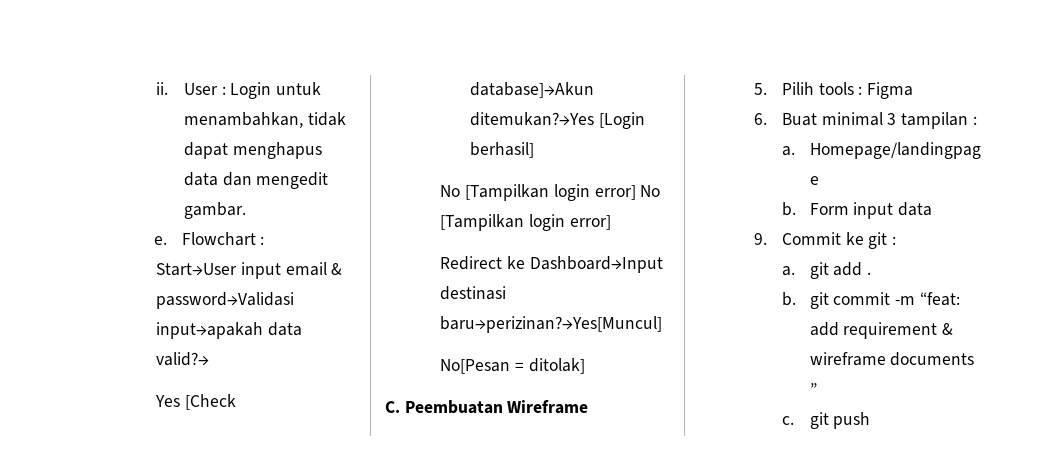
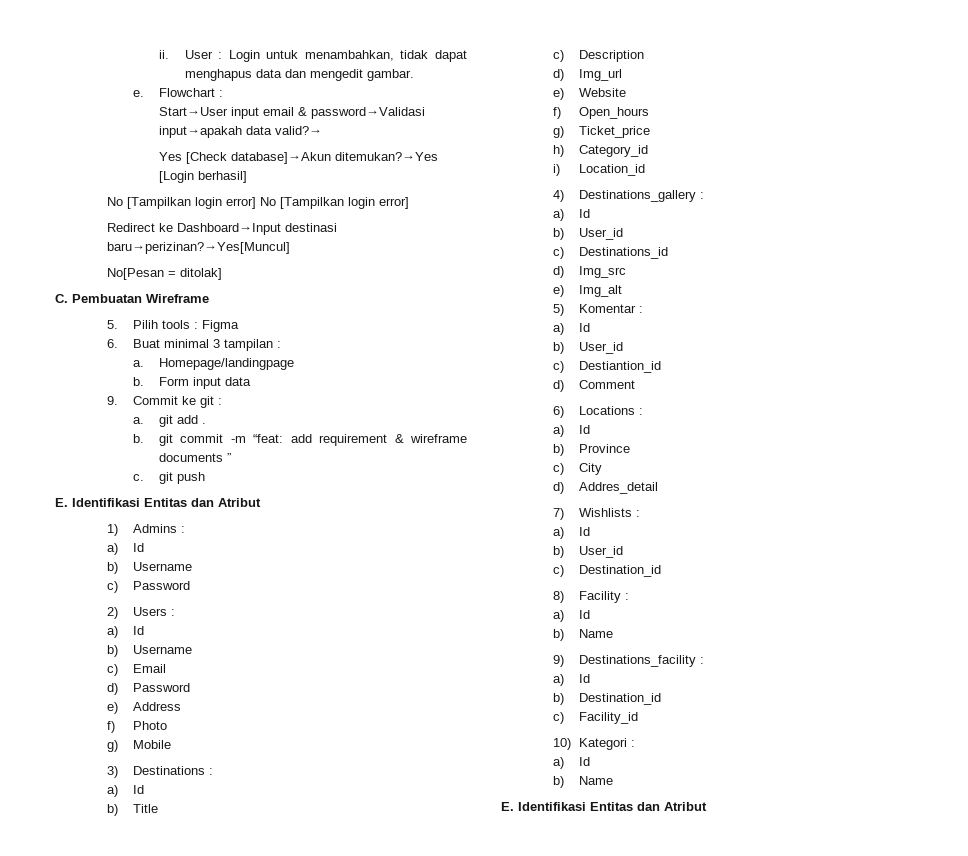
- C. Peembuatan Wireframe
+ C. Pembuatan Wireframe
  c. git push
+ E. Identifikasi Entitas dan Atribut
+ 1) Admins :
+ a) Id
+ b) Username
+ c) Password
+ 2) Users :
+ a) Id
+ b) Username
+ c) Email
+ d) Password
+ e) Address
+ f) Photo
+ g) Mobile
+ 3) Destinations :
+ a) Id
+ b) Title
+ c) Description
+ d) Img_url
+ e) Website
+ f) Open_hours
+ g) Ticket_price
+ h) Category_id
+ i) Location_id
+ 4) Destinations_gallery :
+ a) Id
+ b) User_id
+ c) Destinations_id
+ d) Img_src
+ e) Img_alt
+ 5) Komentar :
+ a) Id
+ b) User_id
+ c) Destiantion_id
+ d) Comment
+ 6) Locations :
+ a) Id
+ b) Province
+ c) City
+ d) Addres_detail
+ 7) Wishlists :
+ a) Id
+ b) User_id
+ c) Destination_id
+ 8) Facility :
+ a) Id
+ b) Name
+ 9) Destinations_facility :
+ a) Id
+ b) Destination_id
+ c) Facility_id
+ 10) Kategori :
+ a) Id
+ b) Name
+ E. Identifikasi Entitas dan Atribut

